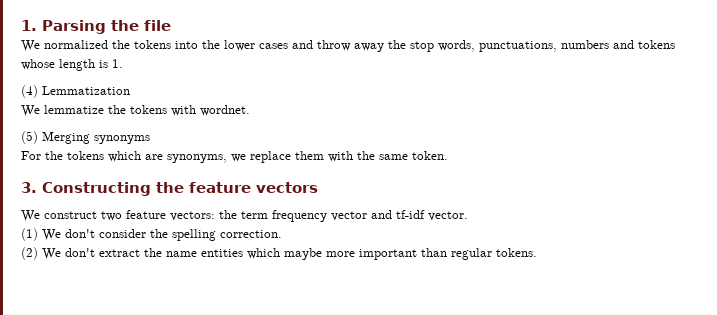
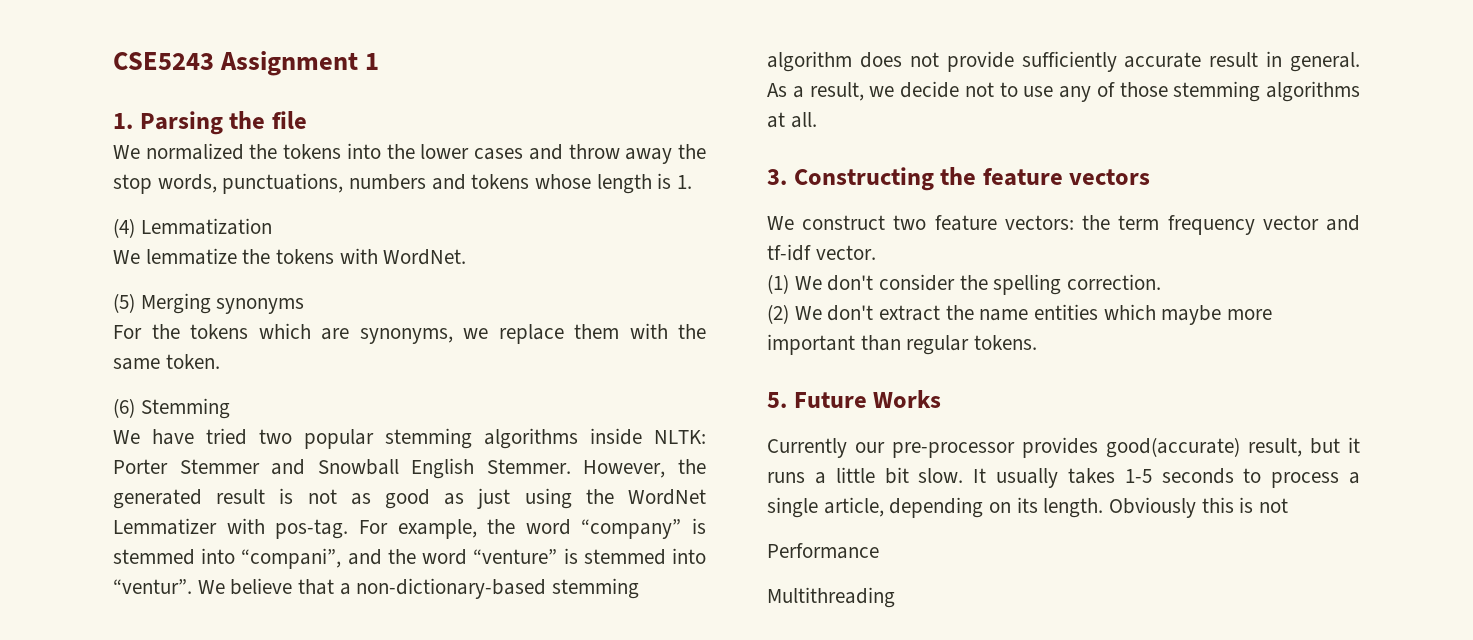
+ CSE5243 Assignment 1
- We lemmatize the tokens with wordnet.
+ We lemmatize the tokens with WordNet.
+ (6) Stemming
+ We have tried two popular stemming algorithms inside NLTK: Porter Stemmer and Snowball English Stemmer. However, the generated result is not as good as just using the WordNet Lemmatizer with pos-tag. For example, the word “company” is stemmed into “compani”, and the word “venture” is stemmed into “ventur”. We believe that a non-dictionary-based stemming algorithm does not provide sufficiently accurate result in general. As a result, we decide not to use any of those stemming algorithms at all.
+ 5. Future Works
+ Currently our pre-processor provides good(accurate) result, but it runs a little bit slow. It usually takes 1-5 seconds to process a single article, depending on its length. Obviously this is not
+ Performance
+ Multithreading

